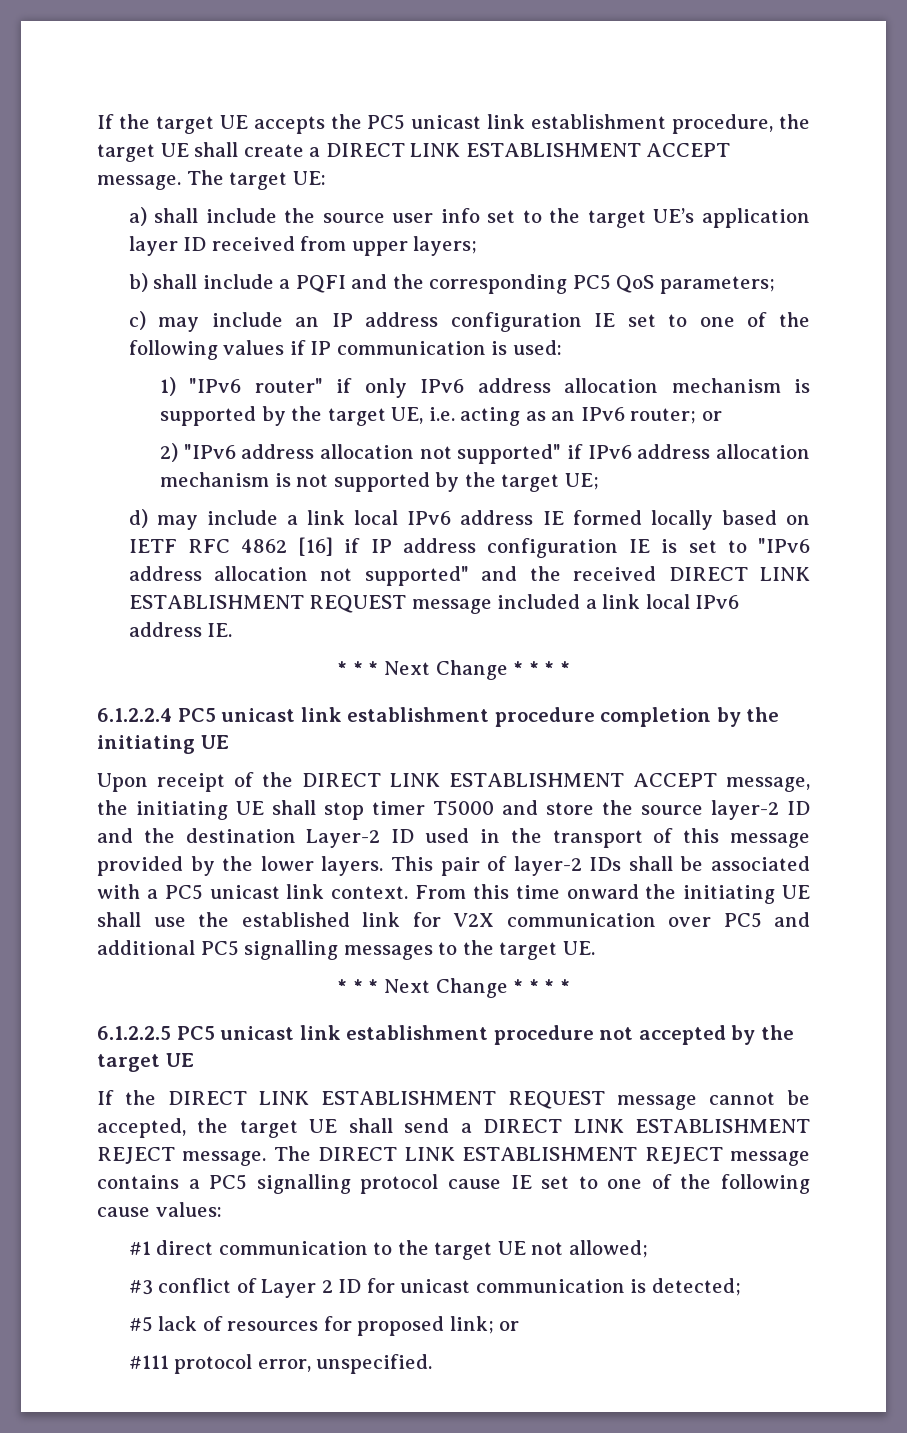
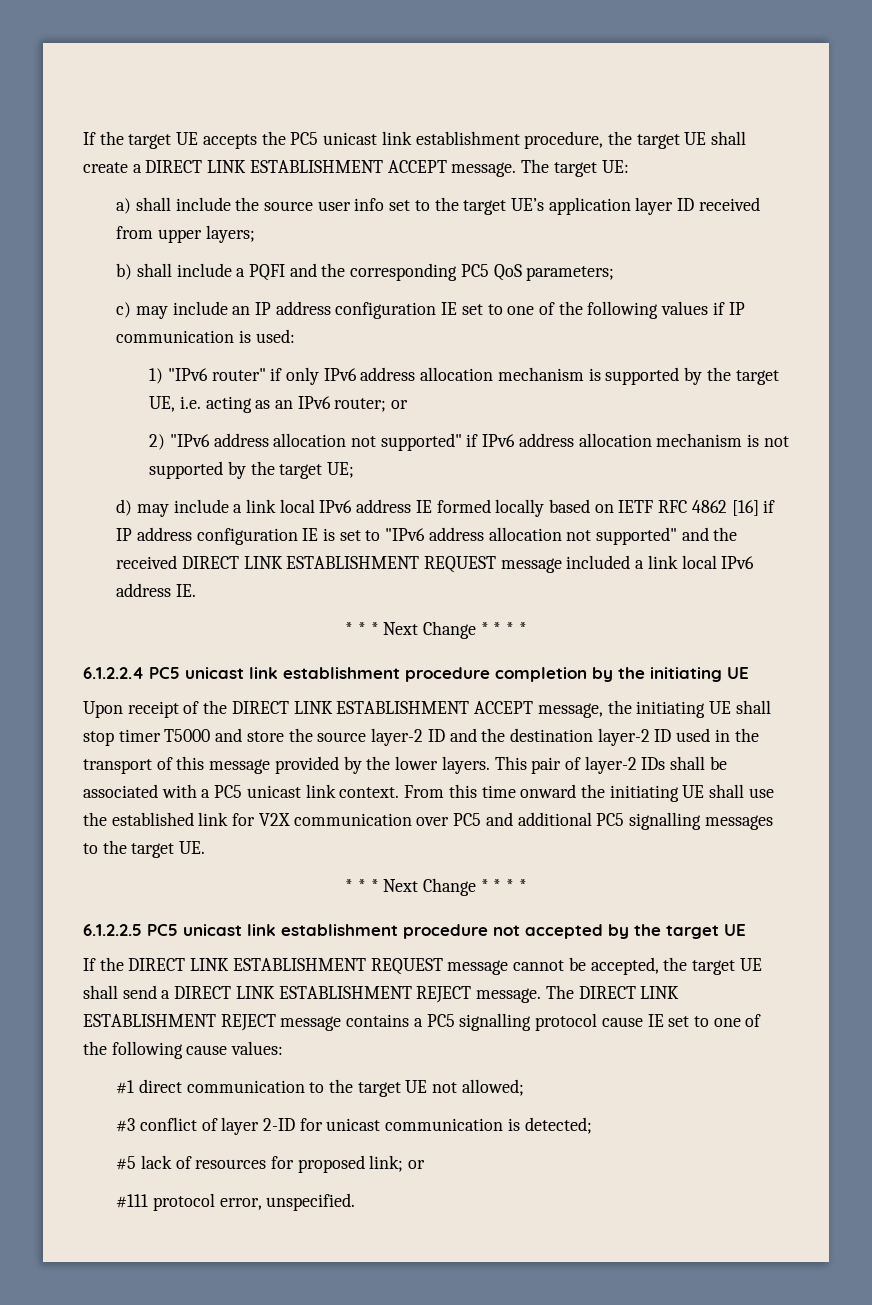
- Upon receipt of the DIRECT LINK ESTABLISHMENT ACCEPT message, the initiating UE shall stop timer T5000 and store the source layer-2 ID and the destination Layer-2 ID used in the transport of this message provided by the lower layers.
+ Upon receipt of the DIRECT LINK ESTABLISHMENT ACCEPT message, the initiating UE shall stop timer T5000 and store the source layer-2 ID and the destination layer-2 ID used in the transport of this message provided by the lower layers.
- #3 conflict of Layer 2 ID for unicast communication is detected;
+ #3 conflict of layer 2-ID for unicast communication is detected;

